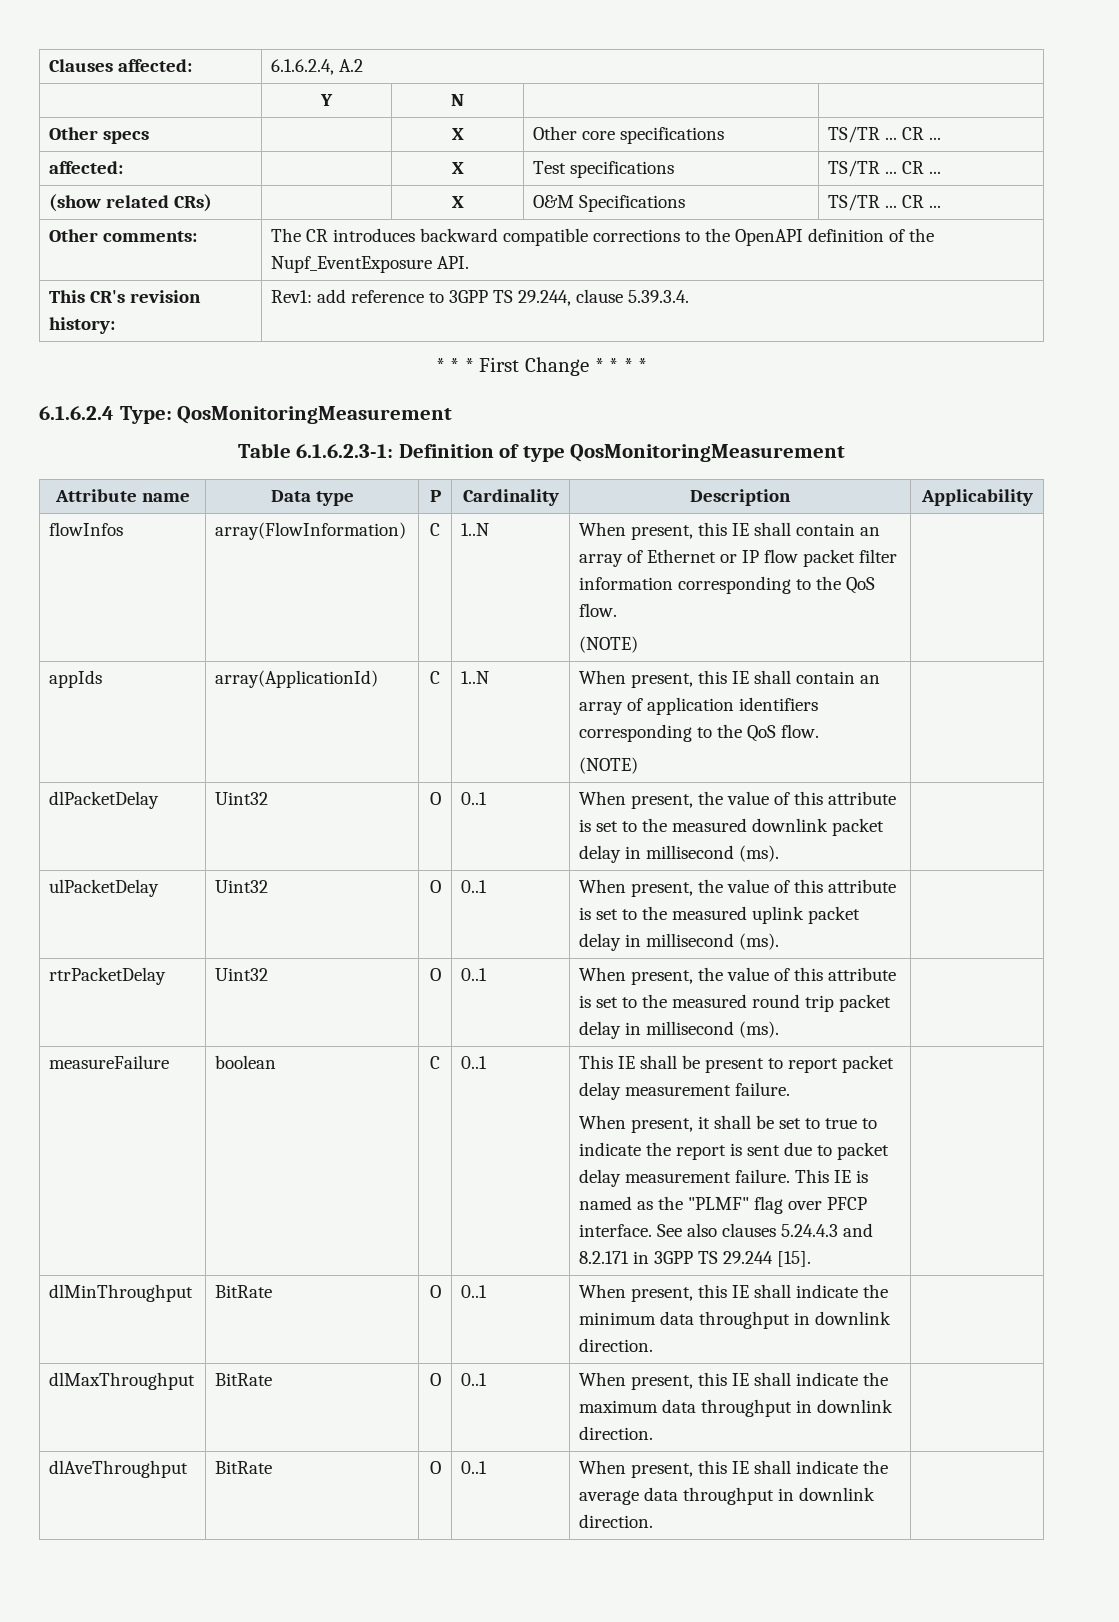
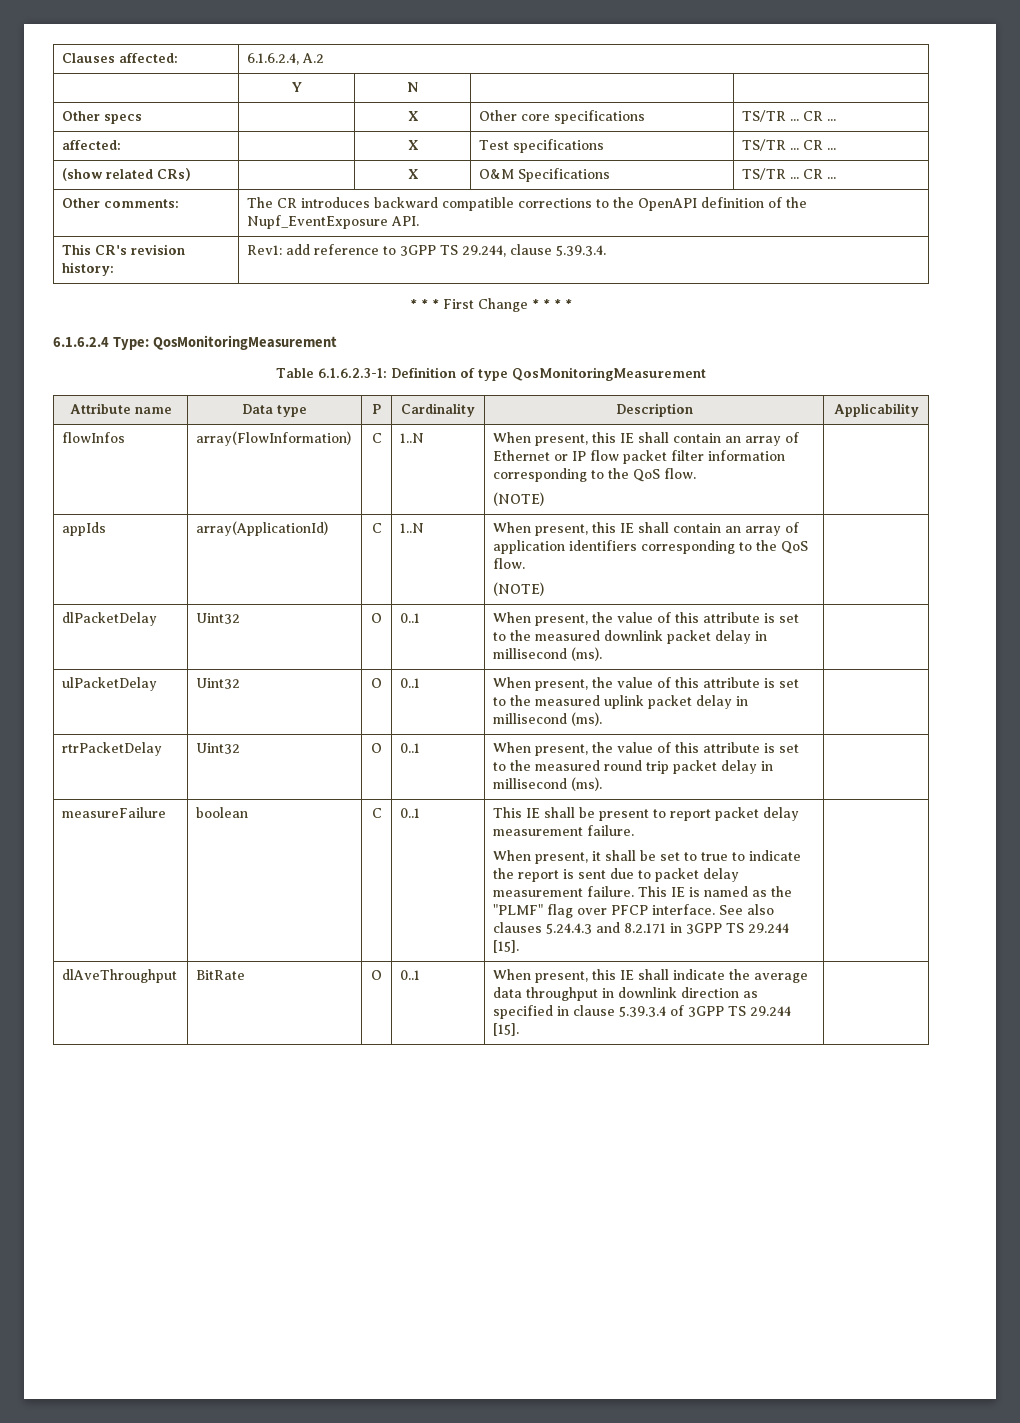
- dlMinThroughput | BitRate | O | 0..1 | When present, this IE shall indicate the minimum data throughput in downlink direction. |
- dlMaxThroughput | BitRate | O | 0..1 | When present, this IE shall indicate the maximum data throughput in downlink direction. |
- dlAveThroughput | BitRate | O | 0..1 | When present, this IE shall indicate the average data throughput in downlink direction. |
+ dlAveThroughput | BitRate | O | 0..1 | When present, this IE shall indicate the average data throughput in downlink direction as specified in clause 5.39.3.4 of 3GPP TS 29.244 [15]. |

